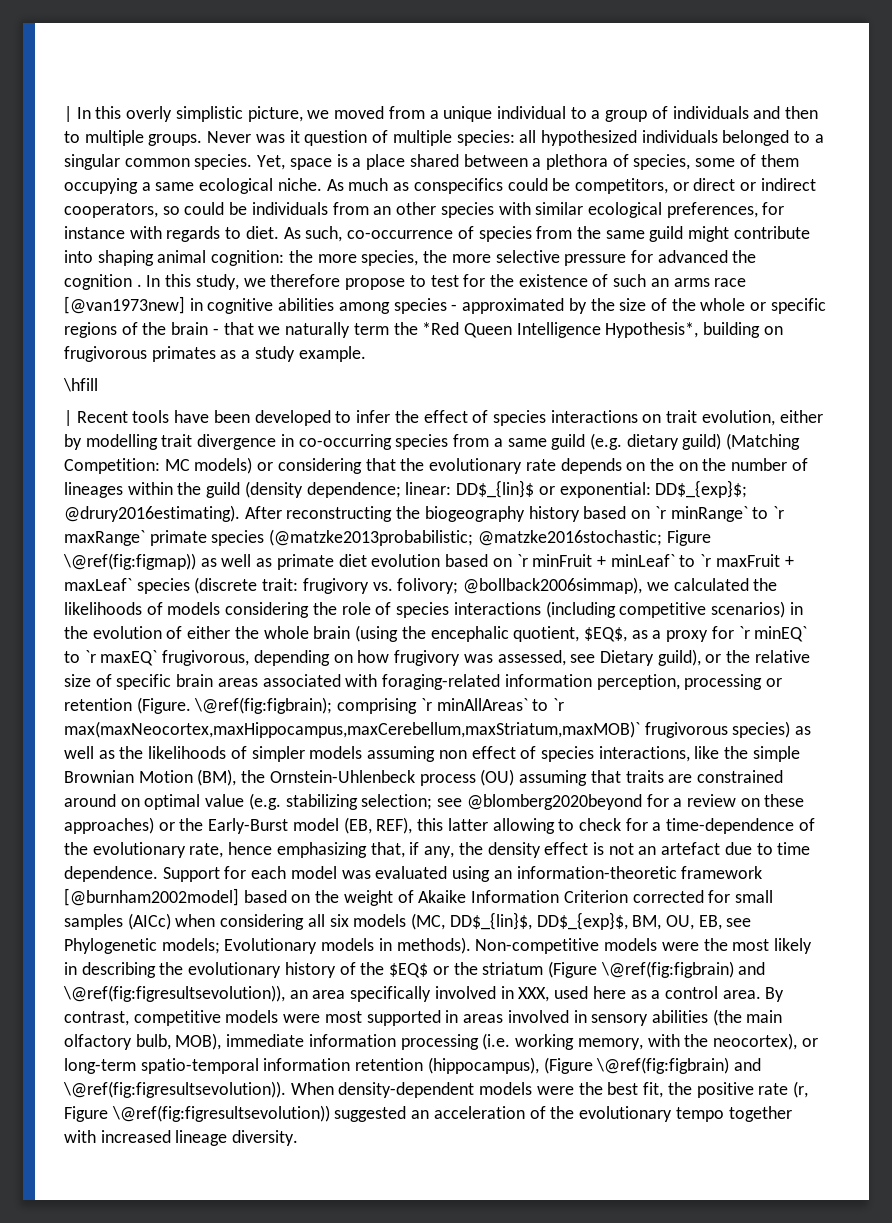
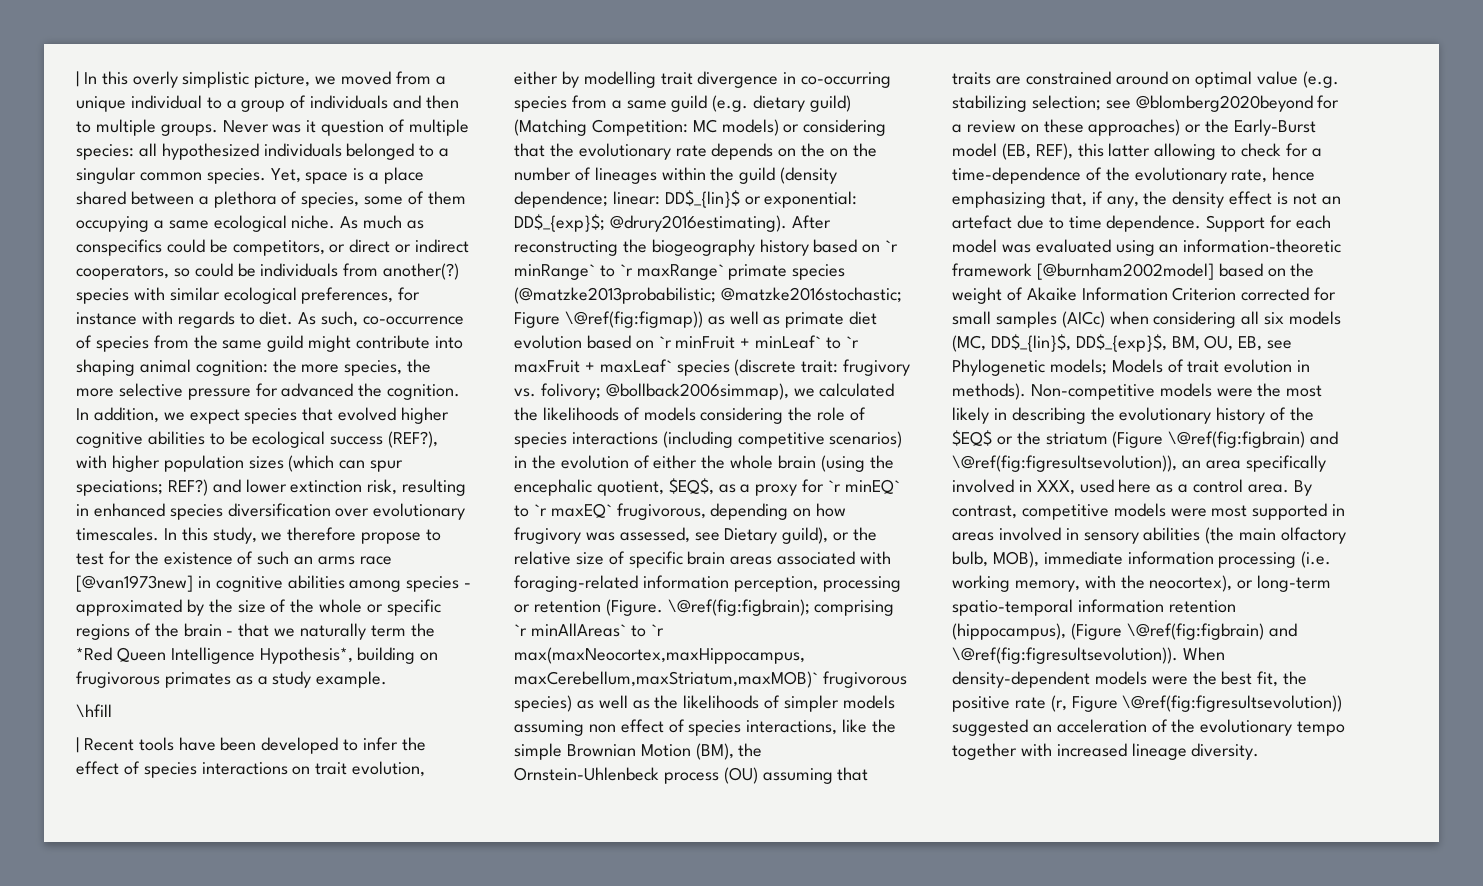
- As much as conspecifics could be competitors, or direct or indirect cooperators, so could be individuals from an other species with similar ecological preferences, for instance with regards to diet.
+ As much as conspecifics could be competitors, or direct or indirect cooperators, so could be individuals from another(?) species with similar ecological preferences, for instance with regards to diet.
- As such, co-occurrence of species from the same guild might contribute into shaping animal cognition: the more species, the more selective pressure for advanced the cognition .
+ As such, co-occurrence of species from the same guild might contribute into shaping animal cognition: the more species, the more selective pressure for advanced the cognition. In addition, we expect species that evolved higher cognitive abilities to be ecological success (REF?), with higher population sizes (which can spur speciations; REF?) and lower extinction risk, resulting in enhanced species diversification over evolutionary timescales.
- Support for each model was evaluated using an information-theoretic framework [@burnham2002model] based on the weight of Akaike Information Criterion corrected for small samples (AICc) when considering all six models (MC, DD$_{lin}$, DD$_{exp}$, BM, OU, EB, see Phylogenetic models; Evolutionary models in methods).
+ Support for each model was evaluated using an information-theoretic framework [@burnham2002model] based on the weight of Akaike Information Criterion corrected for small samples (AICc) when considering all six models (MC, DD$_{lin}$, DD$_{exp}$, BM, OU, EB, see Phylogenetic models; Models of trait evolution in methods).

